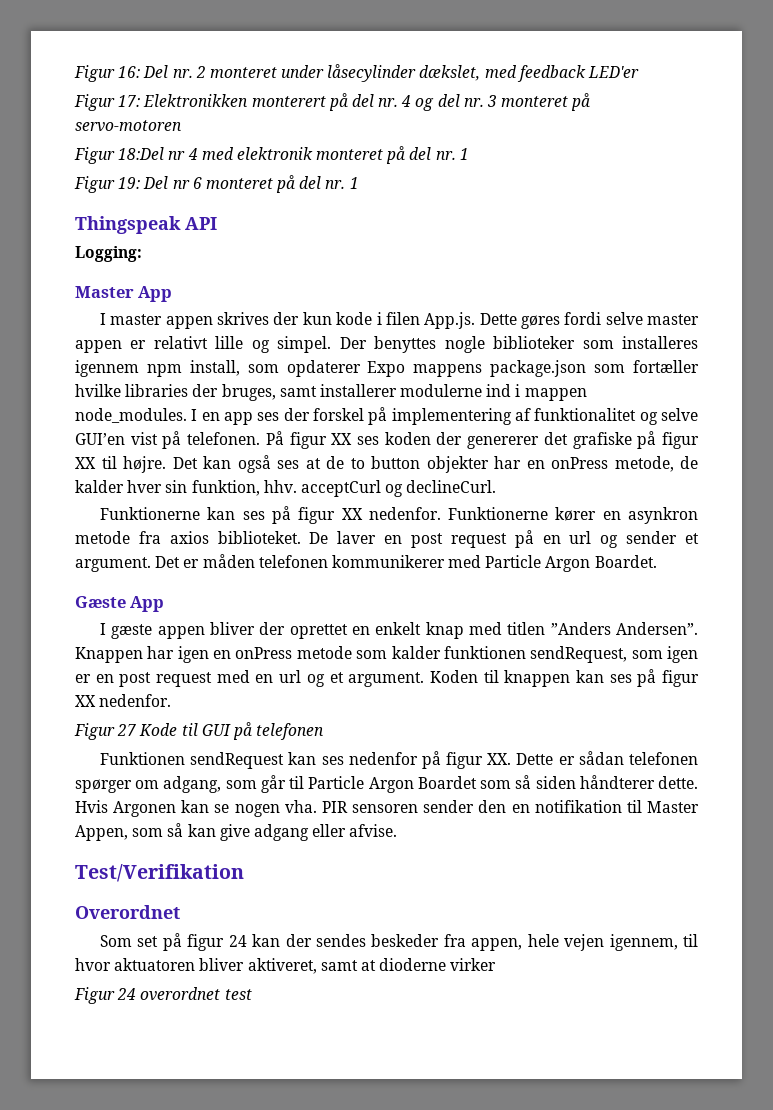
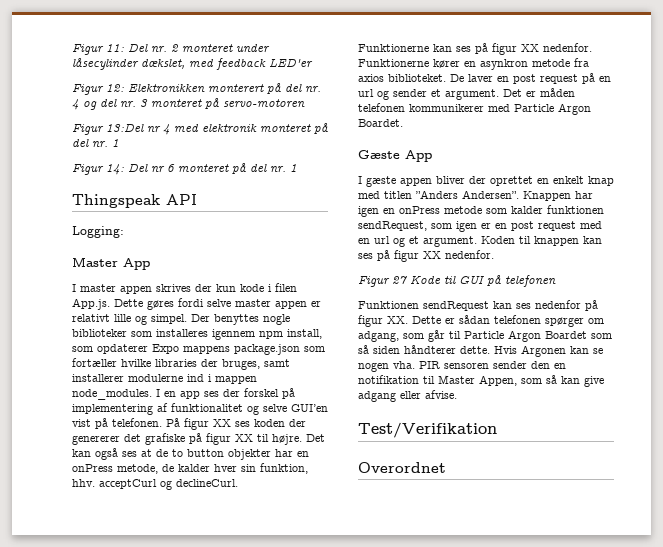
- Figur 16: Del nr. 2 monteret under låsecylinder dækslet, med feedback LED'er
+ Figur 11: Del nr. 2 monteret under låsecylinder dækslet, med feedback LED'er
- Figur 17: Elektronikken monterert på del nr. 4 og del nr. 3 monteret på servo-motoren
+ Figur 12: Elektronikken monterert på del nr. 4 og del nr. 3 monteret på servo-motoren
- Figur 18:Del nr 4 med elektronik monteret på del nr. 1
+ Figur 13:Del nr 4 med elektronik monteret på del nr. 1
- Figur 19: Del nr 6 monteret på del nr. 1
+ Figur 14: Del nr 6 monteret på del nr. 1
- Som set på figur 24 kan der sendes beskeder fra appen, hele vejen igennem, til hvor aktuatoren bliver aktiveret, samt at dioderne virker
- Figur 24 overordnet test

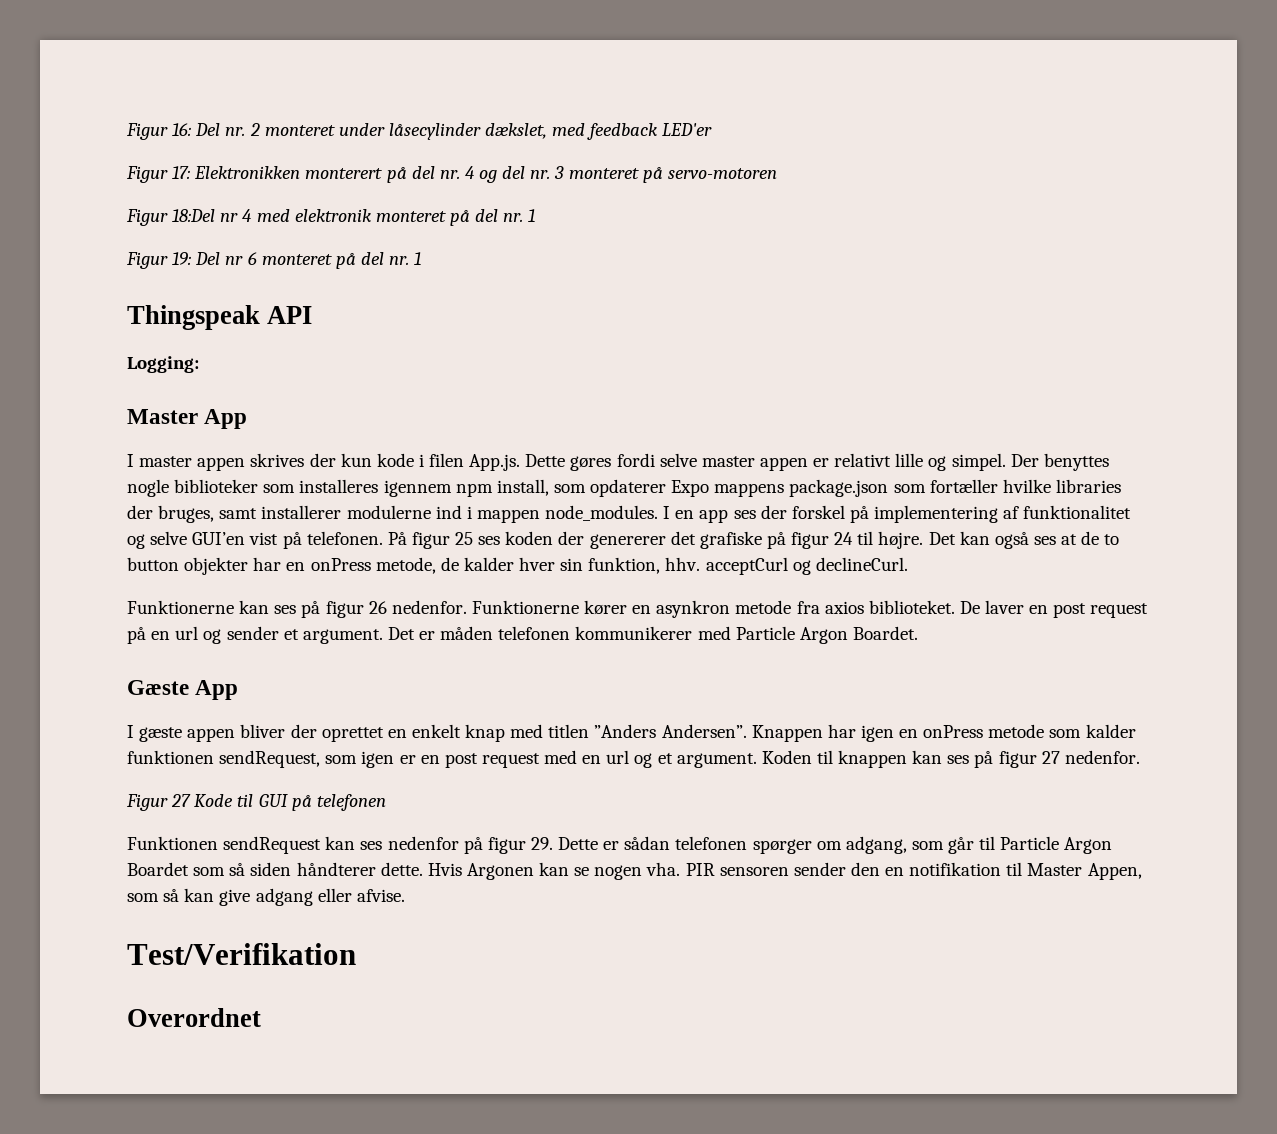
- Figur 11: Del nr. 2 monteret under låsecylinder dækslet, med feedback LED'er
+ Figur 16: Del nr. 2 monteret under låsecylinder dækslet, med feedback LED'er
- Figur 12: Elektronikken monterert på del nr. 4 og del nr. 3 monteret på servo-motoren
+ Figur 17: Elektronikken monterert på del nr. 4 og del nr. 3 monteret på servo-motoren
- Figur 13:Del nr 4 med elektronik monteret på del nr. 1
+ Figur 18:Del nr 4 med elektronik monteret på del nr. 1
- Figur 14: Del nr 6 monteret på del nr. 1
+ Figur 19: Del nr 6 monteret på del nr. 1
- På figur XX ses koden der genererer det grafiske på figur XX til højre.
+ På figur 25 ses koden der genererer det grafiske på figur 24 til højre.
- Funktionerne kan ses på figur XX nedenfor.
+ Funktionerne kan ses på figur 26 nedenfor.
- Koden til knappen kan ses på figur XX nedenfor.
+ Koden til knappen kan ses på figur 27 nedenfor.
- Funktionen sendRequest kan ses nedenfor på figur XX. Dette er sådan telefonen spørger om adgang, som går til Particle Argon Boardet som så siden håndterer dette.
+ Funktionen sendRequest kan ses nedenfor på figur 29. Dette er sådan telefonen spørger om adgang, som går til Particle Argon Boardet som så siden håndterer dette.

